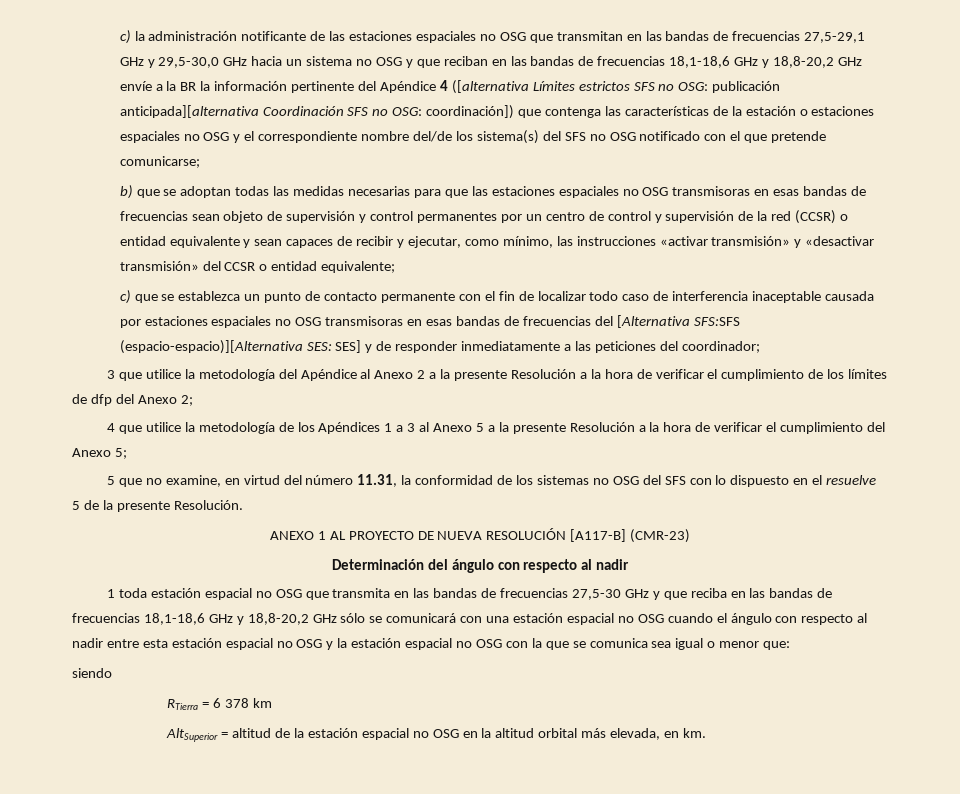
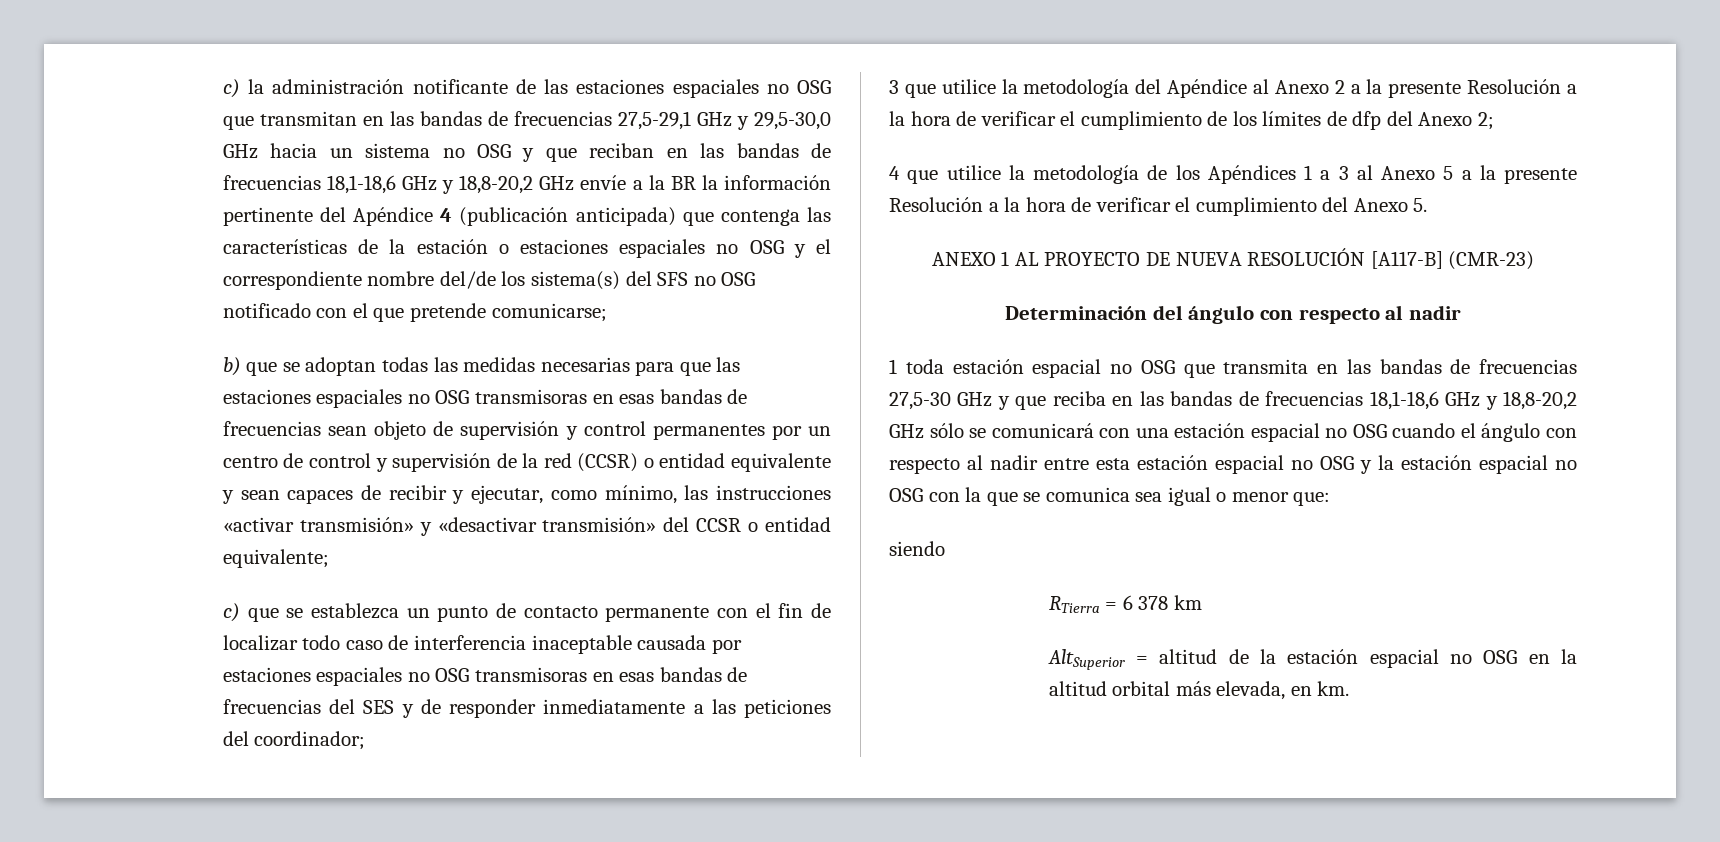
- c) la administración notificante de las estaciones espaciales no OSG que transmitan en las bandas de frecuencias 27,5-29,1 GHz y 29,5-30,0 GHz hacia un sistema no OSG y que reciban en las bandas de frecuencias 18,1-18,6 GHz y 18,8-20,2 GHz envíe a la BR la información pertinente del Apéndice 4 ([alternativa Límites estrictos SFS no OSG: publicación anticipada][alternativa Coordinación SFS no OSG: coordinación]) que contenga las características de la estación o estaciones espaciales no OSG y el correspondiente nombre del/de los sistema(s) del SFS no OSG notificado con el que pretende comunicarse;
+ c) la administración notificante de las estaciones espaciales no OSG que transmitan en las bandas de frecuencias 27,5-29,1 GHz y 29,5-30,0 GHz hacia un sistema no OSG y que reciban en las bandas de frecuencias 18,1-18,6 GHz y 18,8-20,2 GHz envíe a la BR la información pertinente del Apéndice 4 (publicación anticipada) que contenga las características de la estación o estaciones espaciales no OSG y el correspondiente nombre del/de los sistema(s) del SFS no OSG notificado con el que pretende comunicarse;
- c) que se establezca un punto de contacto permanente con el fin de localizar todo caso de interferencia inaceptable causada por estaciones espaciales no OSG transmisoras en esas bandas de frecuencias del [Alternativa SFS:SFS (espacio-espacio)][Alternativa SES: SES] y de responder inmediatamente a las peticiones del coordinador;
+ c) que se establezca un punto de contacto permanente con el fin de localizar todo caso de interferencia inaceptable causada por estaciones espaciales no OSG transmisoras en esas bandas de frecuencias del SES y de responder inmediatamente a las peticiones del coordinador;
- 4 que utilice la metodología de los Apéndices 1 a 3 al Anexo 5 a la presente Resolución a la hora de verificar el cumplimiento del Anexo 5;
- 5 que no examine, en virtud del número 11.31, la conformidad de los sistemas no OSG del SFS con lo dispuesto en el resuelve 5 de la presente Resolución.
+ 4 que utilice la metodología de los Apéndices 1 a 3 al Anexo 5 a la presente Resolución a la hora de verificar el cumplimiento del Anexo 5.

